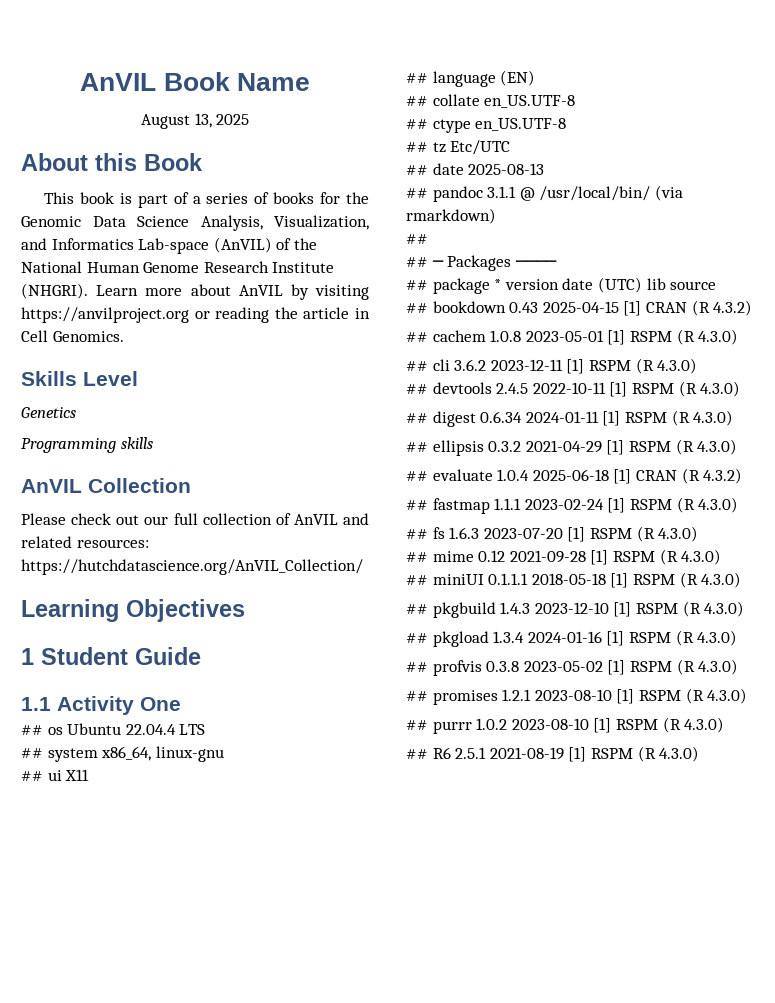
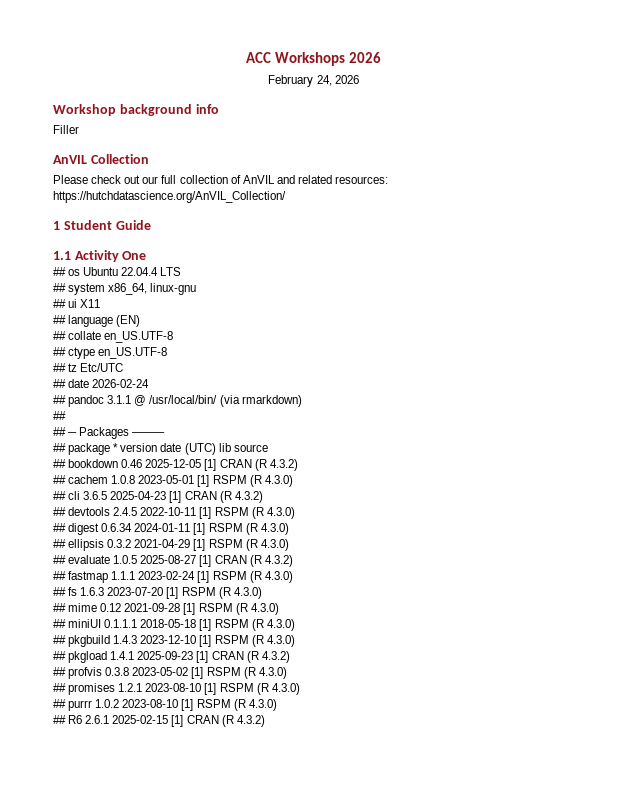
- AnVIL Book Name
- August 13, 2025
- About this Book
- This book is part of a series of books for the Genomic Data Science Analysis, Visualization, and Informatics Lab-space (AnVIL) of the National Human Genome Research Institute (NHGRI). Learn more about AnVIL by visiting https://anvilproject.org or reading the article in Cell Genomics.
- Skills Level
- Genetics
- Programming skills
+ ACC Workshops 2026
+ February 24, 2026
+ Workshop background info
+ Filler
- Learning Objectives
- ## date 2025-08-13
+ ## date 2026-02-24
- ## bookdown 0.43 2025-04-15 [1] CRAN (R 4.3.2)
+ ## bookdown 0.46 2025-12-05 [1] CRAN (R 4.3.2)
- ## cli 3.6.2 2023-12-11 [1] RSPM (R 4.3.0)
+ ## cli 3.6.5 2025-04-23 [1] CRAN (R 4.3.2)
- ## evaluate 1.0.4 2025-06-18 [1] CRAN (R 4.3.2)
+ ## evaluate 1.0.5 2025-08-27 [1] CRAN (R 4.3.2)
- ## pkgload 1.3.4 2024-01-16 [1] RSPM (R 4.3.0)
+ ## pkgload 1.4.1 2025-09-23 [1] CRAN (R 4.3.2)
- ## R6 2.5.1 2021-08-19 [1] RSPM (R 4.3.0)
+ ## R6 2.6.1 2025-02-15 [1] CRAN (R 4.3.2)

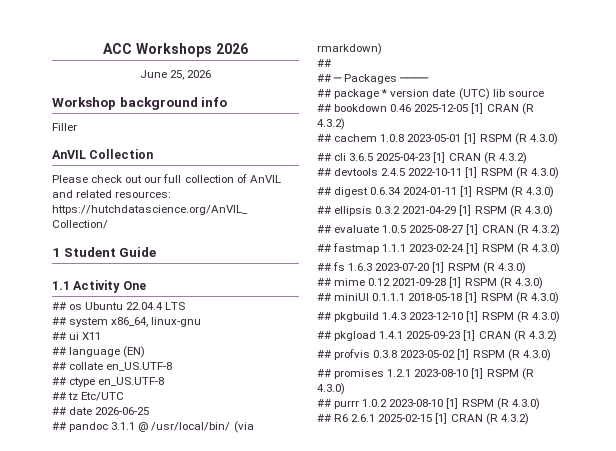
- February 24, 2026
+ June 25, 2026
- ## date 2026-02-24
+ ## date 2026-06-25

